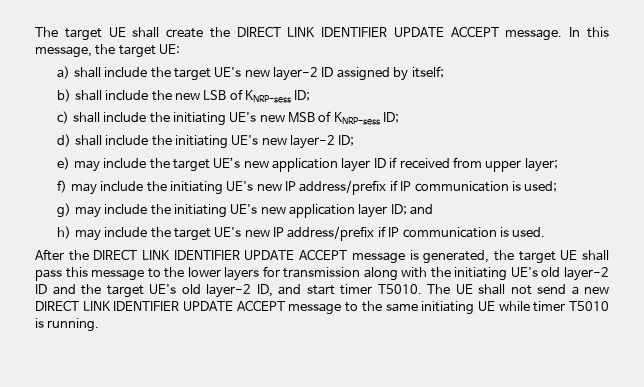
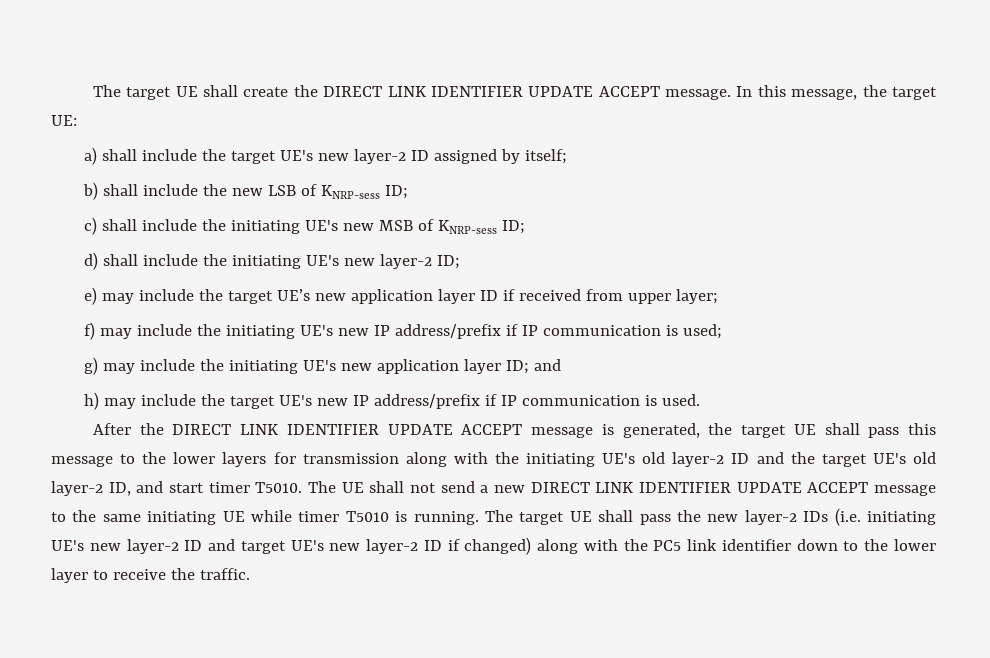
+ The target UE shall pass the new layer-2 IDs (i.e. initiating UE's new layer-2 ID and target UE's new layer-2 ID if changed) along with the PC5 link identifier down to the lower layer to receive the traffic.

